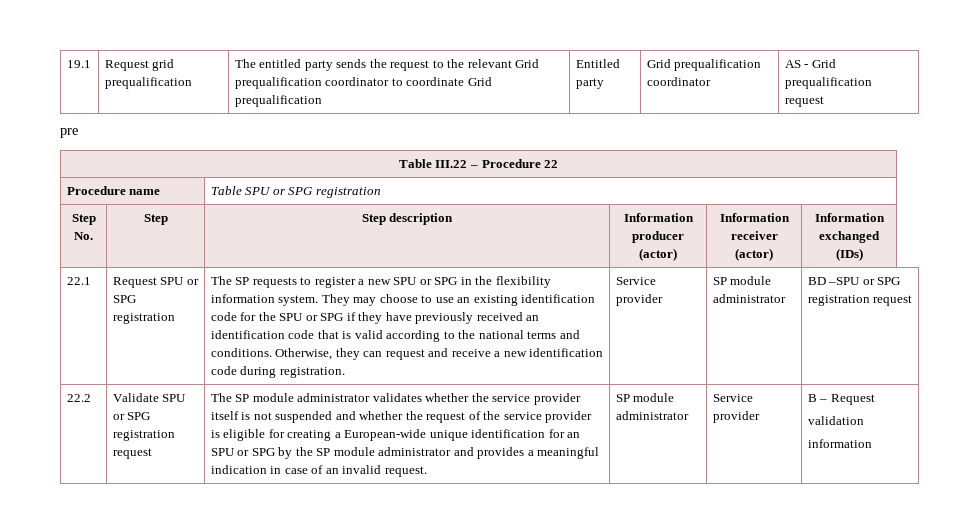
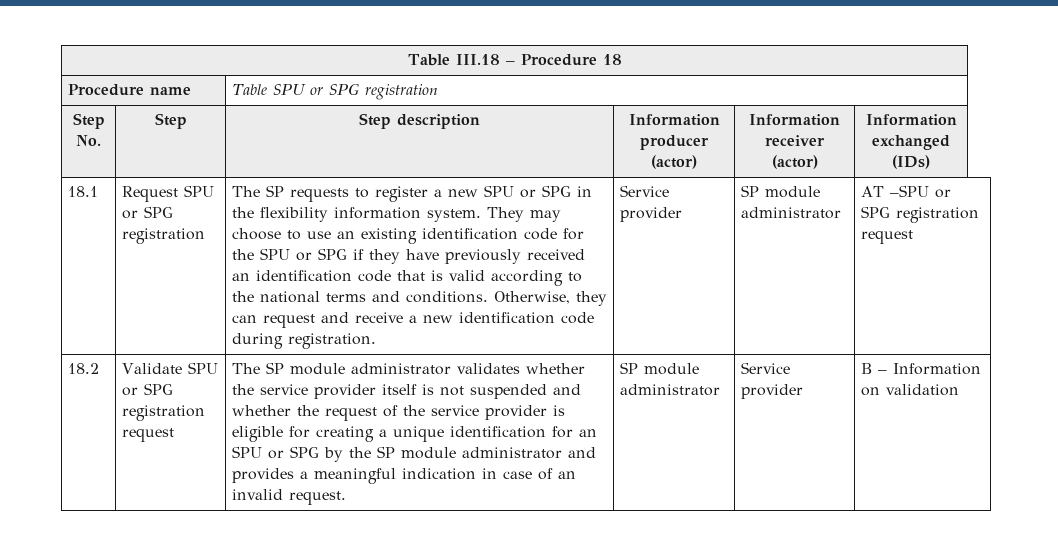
- 19.1 | Request grid prequalification | The entitled party sends the request to the relevant Grid prequalification coordinator to coordinate Grid prequalification | Entitled party | Grid prequalification coordinator | AS - Grid prequalification request
- pre
- Table III.22 – Procedure 22
+ Table III.18 – Procedure 18
- 22.1
+ 18.1
- BD –SPU or SPG registration request
+ AT –SPU or SPG registration request
- 22.2
+ 18.2
- The SP module administrator validates whether the service provider itself is not suspended and whether the request of the service provider is eligible for creating a European-wide unique identification for an SPU or SPG by the SP module administrator and provides a meaningful indication in case of an invalid request.
+ The SP module administrator validates whether the service provider itself is not suspended and whether the request of the service provider is eligible for creating a unique identification for an SPU or SPG by the SP module administrator and provides a meaningful indication in case of an invalid request.
- B – Request
- validation
- information
+ B – Information on validation

